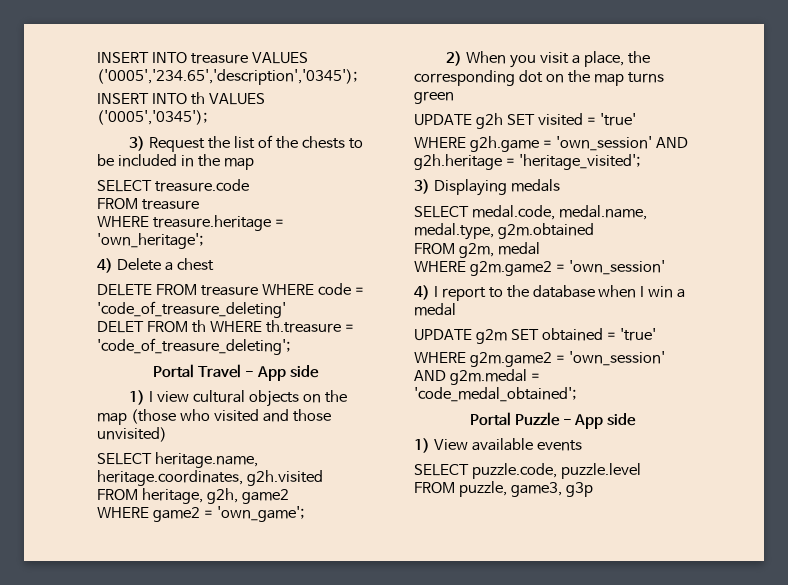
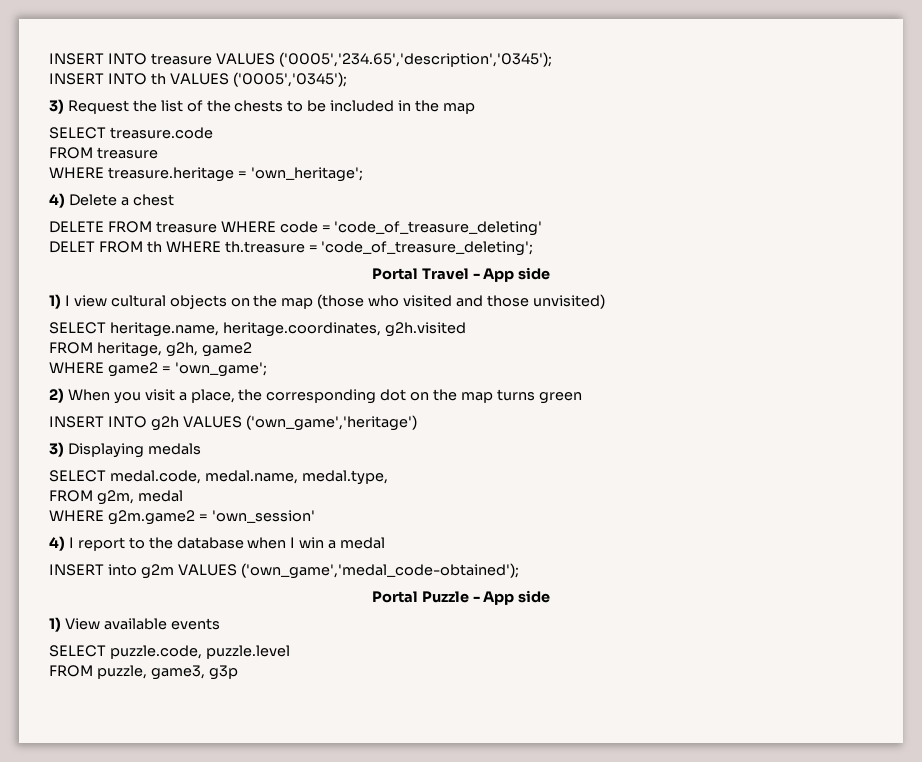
- UPDATE g2h SET visited = 'true'
- WHERE g2h.game = 'own_session' AND g2h.heritage = 'heritage_visited';
+ INSERT INTO g2h VALUES ('own_game','heritage')
- SELECT medal.code, medal.name, medal.type, g2m.obtained
+ SELECT medal.code, medal.name, medal.type,
- UPDATE g2m SET obtained = 'true'
- WHERE g2m.game2 = 'own_session' AND g2m.medal = 'code_medal_obtained';
+ INSERT into g2m VALUES ('own_game','medal_code-obtained');

